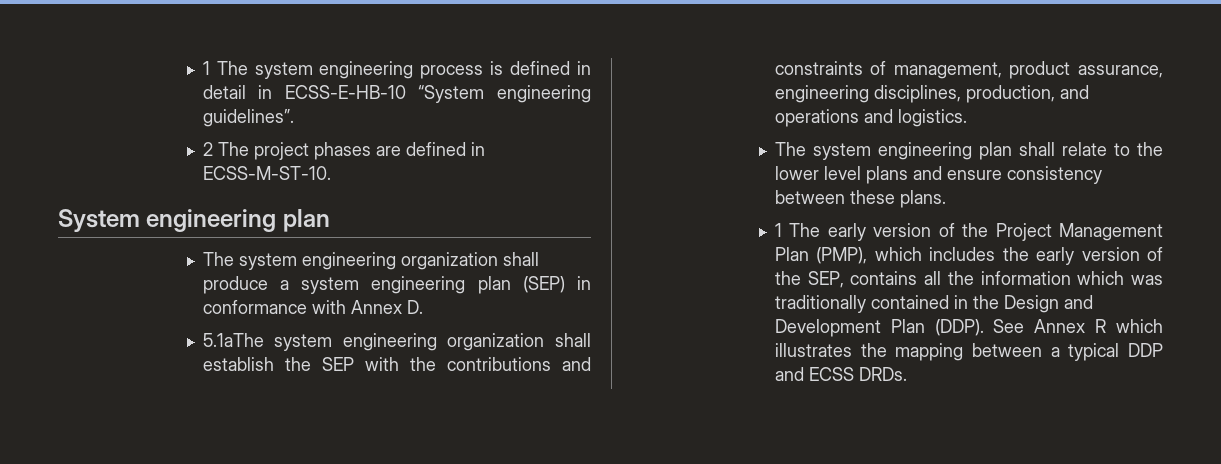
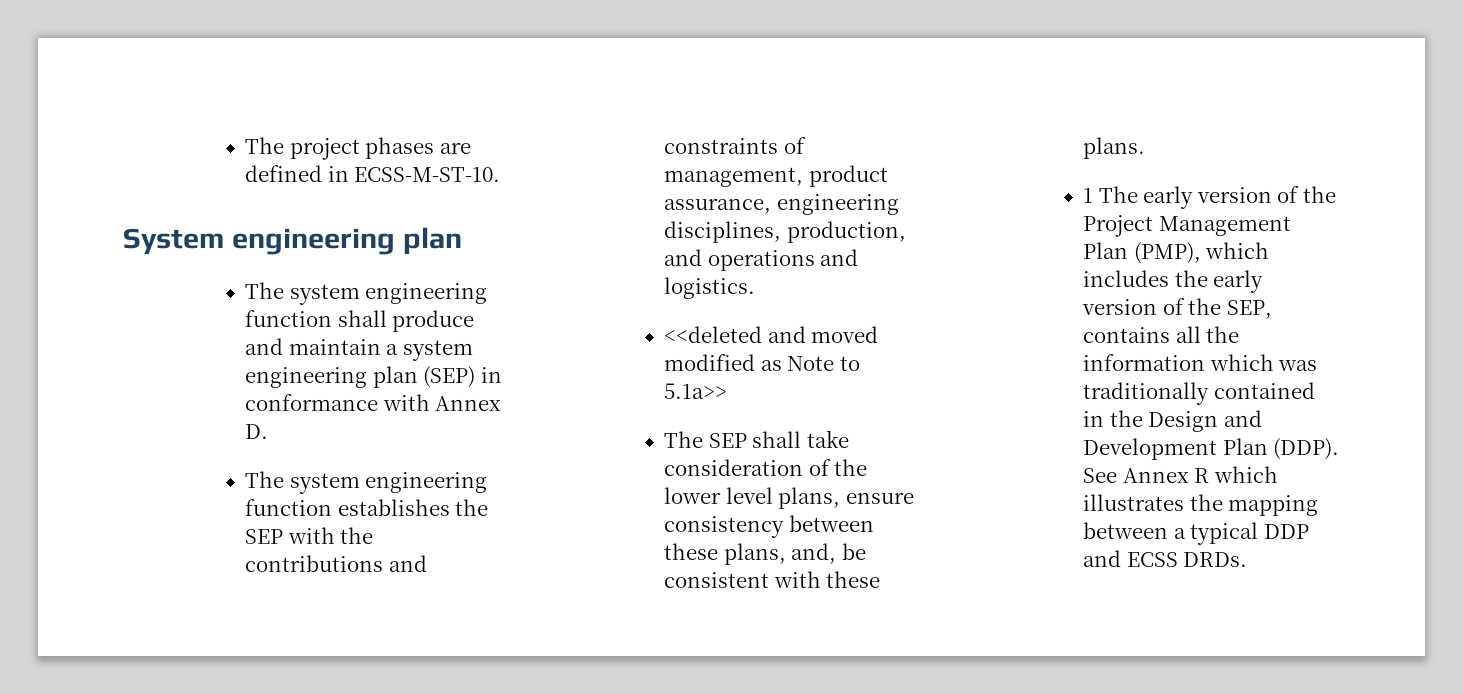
- 1 The system engineering process is defined in detail in ECSS-E-HB-10 “System engineering guidelines”.
- 2 The project phases are defined in ECSS-M-ST-10.
+ The project phases are defined in ECSS-M-ST-10.
- The system engineering organization shall produce a system engineering plan (SEP) in conformance with Annex D.
+ The system engineering function shall produce and maintain a system engineering plan (SEP) in conformance with Annex D.
- 5.1aThe system engineering organization shall establish the SEP with the contributions and constraints of management, product assurance, engineering disciplines, production, and operations and logistics.
+ The system engineering function establishes the SEP with the contributions and constraints of management, product assurance, engineering disciplines, production, and operations and logistics.
- The system engineering plan shall relate to the lower level plans and ensure consistency between these plans.
+ <<deleted and moved modified as Note to 5.1a>>
+ The SEP shall take consideration of the lower level plans, ensure consistency between these plans, and, be consistent with these plans.

